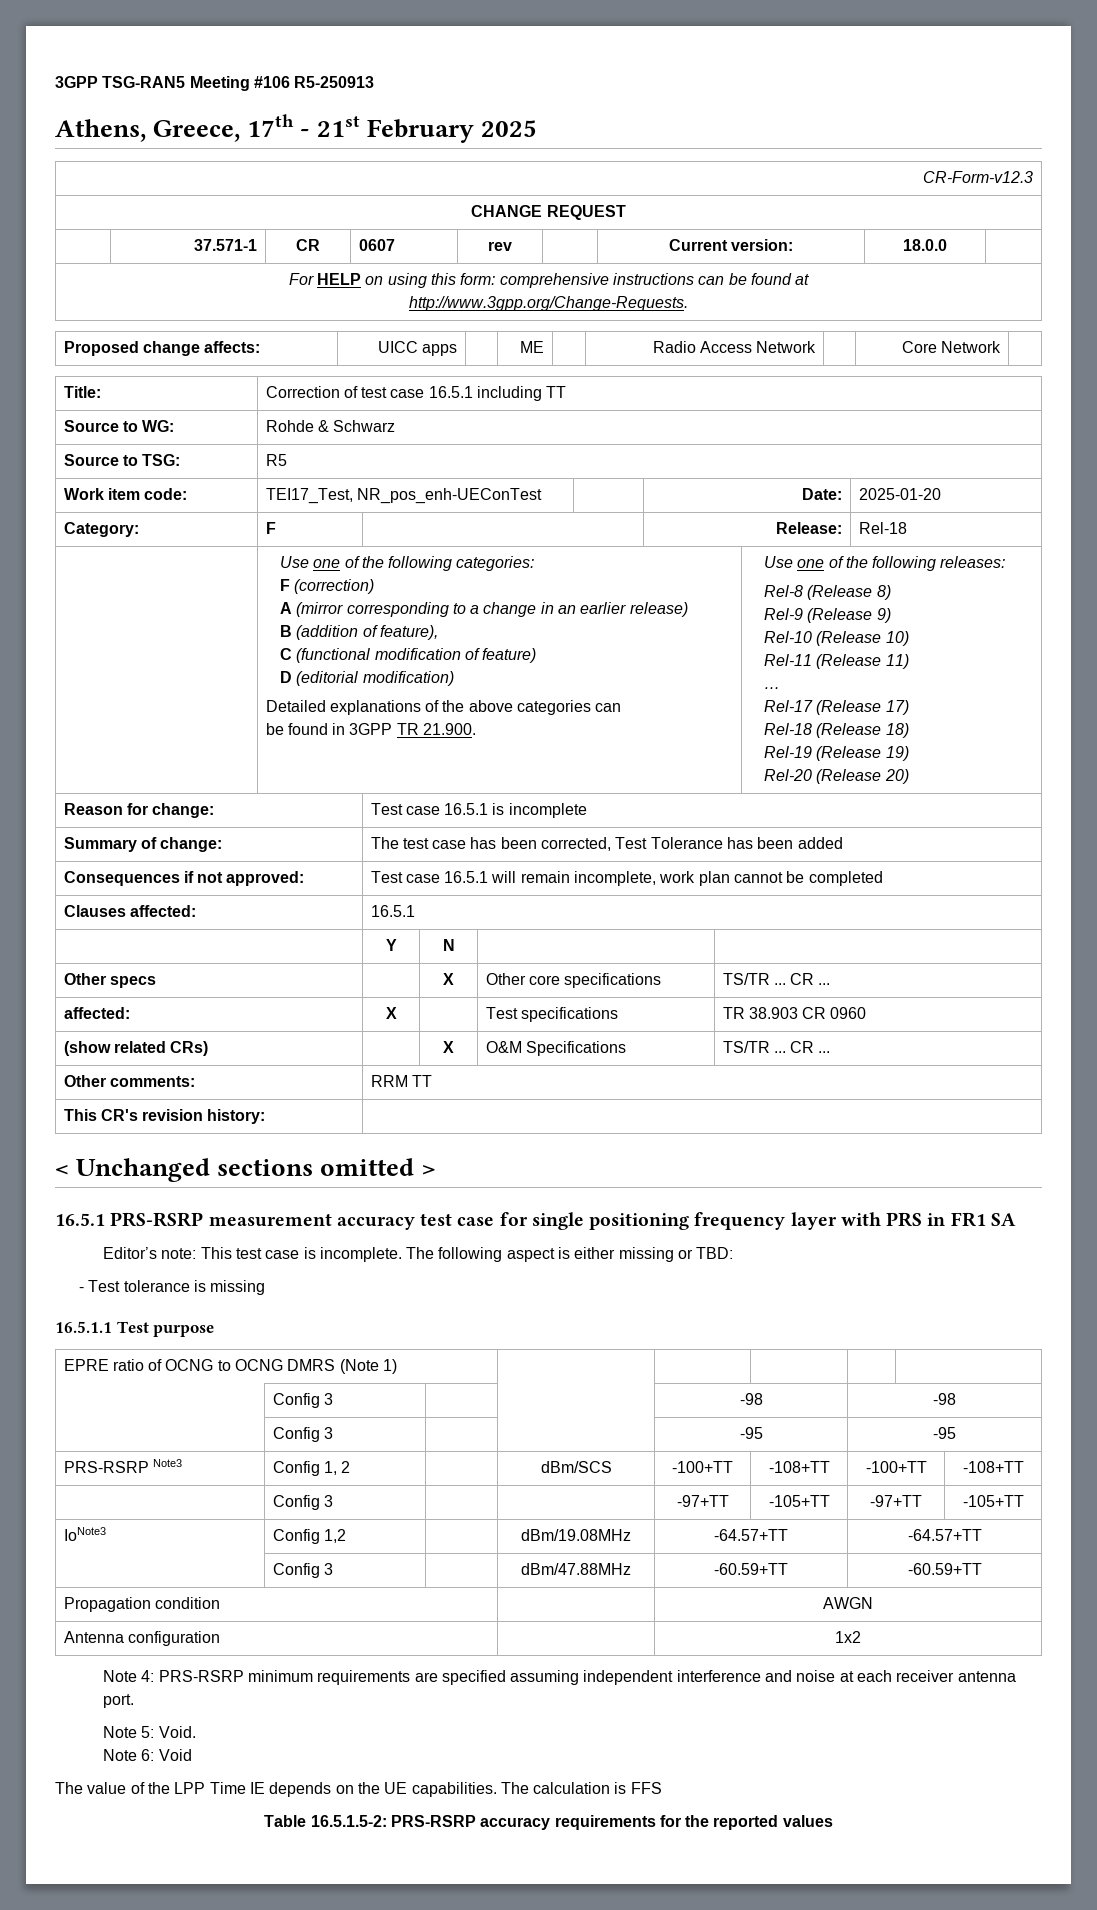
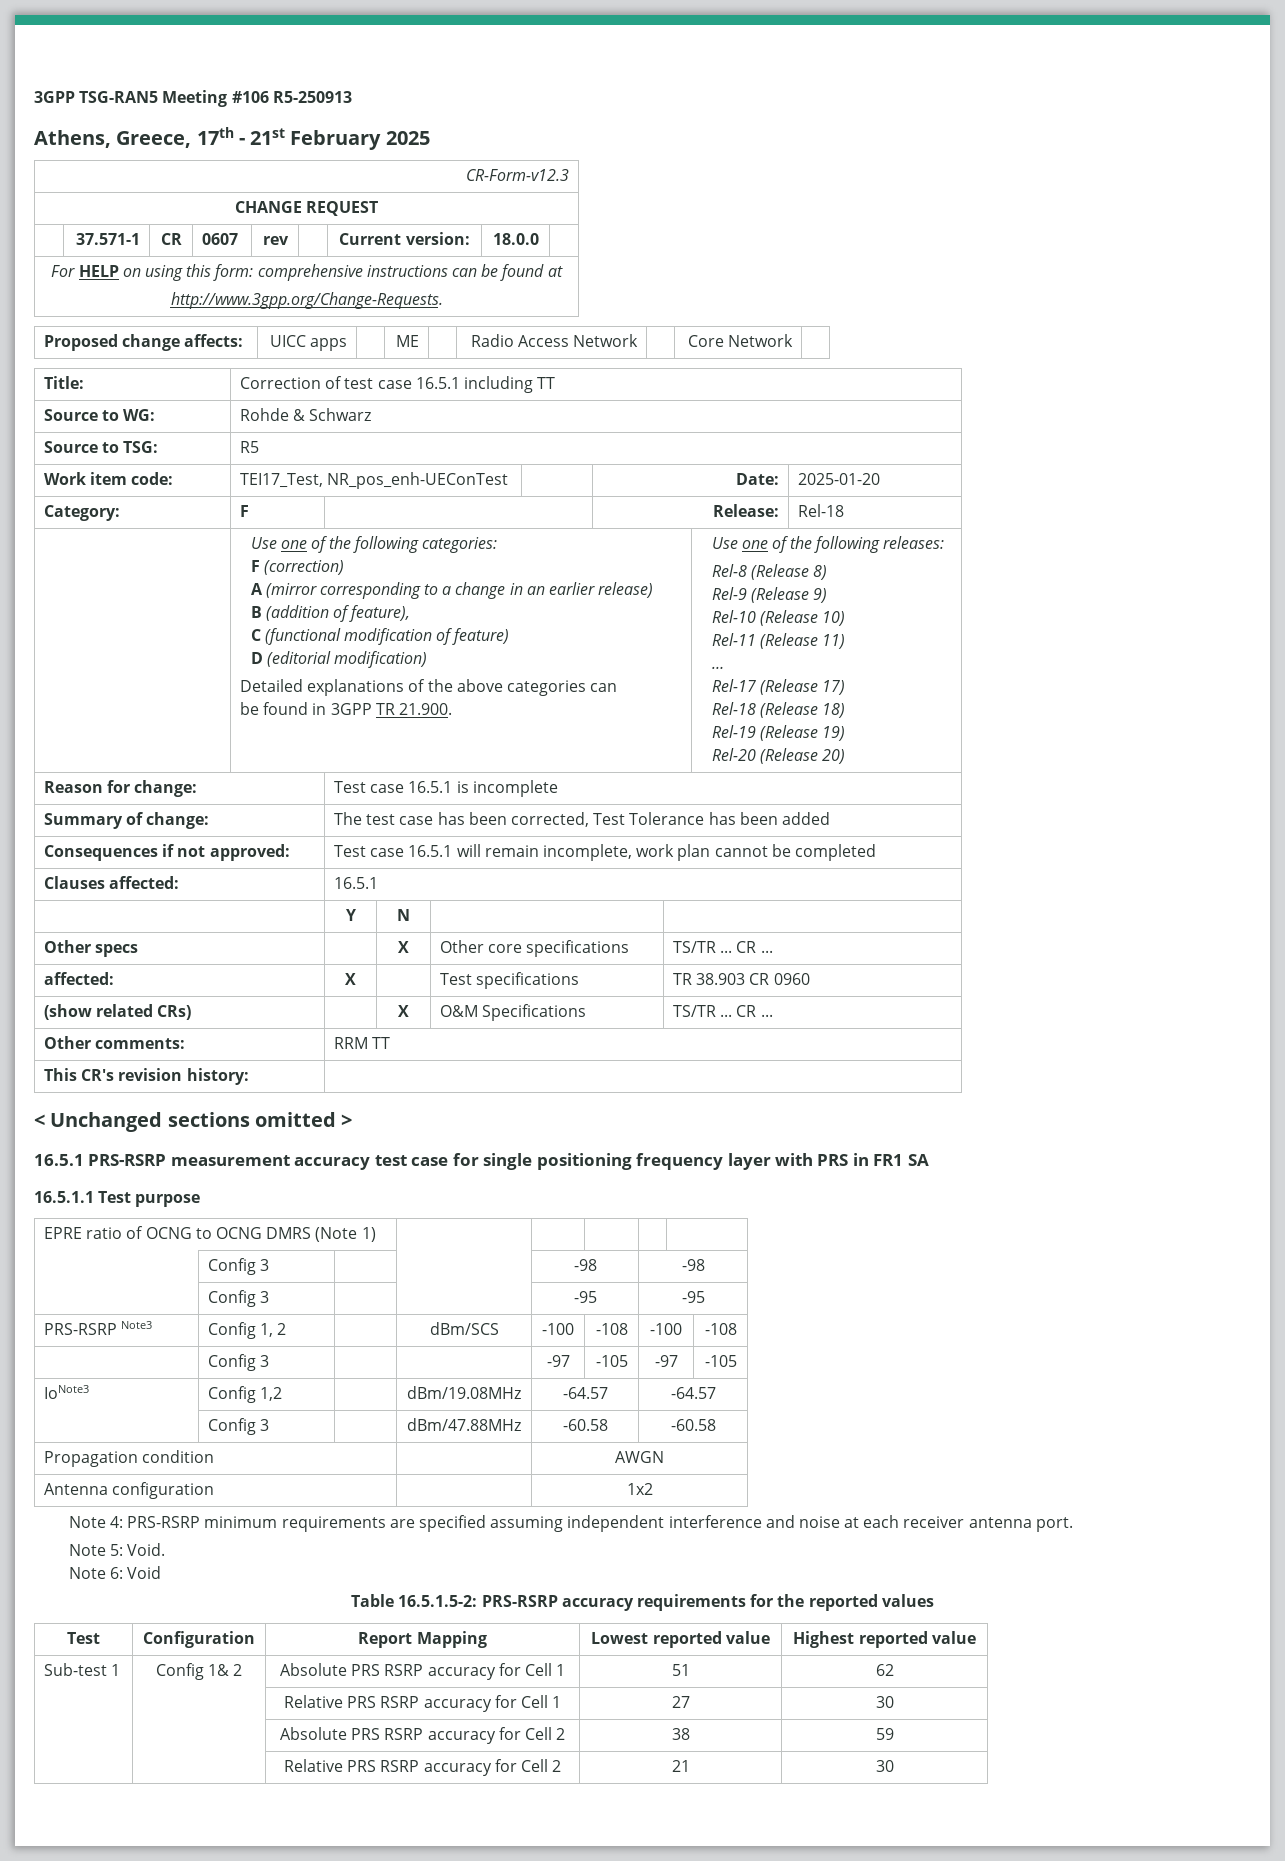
- Editor’s note: This test case is incomplete. The following aspect is either missing or TBD:
- - Test tolerance is missing
- PRS-RSRP Note3 | Config 1, 2 | | dBm/SCS | -100+TT | -108+TT | -100+TT | -108+TT
- | Config 3 | | | -97+TT | -105+TT | -97+TT | -105+TT
+ PRS-RSRP Note3 | Config 1, 2 | | dBm/SCS | -100 | -108 | -100 | -108
+ | Config 3 | | | -97 | -105 | -97 | -105
- IoNote3 | Config 1,2 | | dBm/19.08MHz | -64.57+TT | -64.57+TT
+ IoNote3 | Config 1,2 | | dBm/19.08MHz | -64.57 | -64.57
- | Config 3 | | dBm/47.88MHz | -60.59+TT | -60.59+TT
+ | Config 3 | | dBm/47.88MHz | -60.58 | -60.58
- The value of the LPP Time IE depends on the UE capabilities. The calculation is FFS
+ Test | Configuration | Report Mapping | Lowest reported value | Highest reported value
+ Sub-test 1 | Config 1& 2 | Absolute PRS RSRP accuracy for Cell 1 | 51 | 62
+ | | Relative PRS RSRP accuracy for Cell 1 | 27 | 30
+ | | Absolute PRS RSRP accuracy for Cell 2 | 38 | 59
+ | | Relative PRS RSRP accuracy for Cell 2 | 21 | 30

